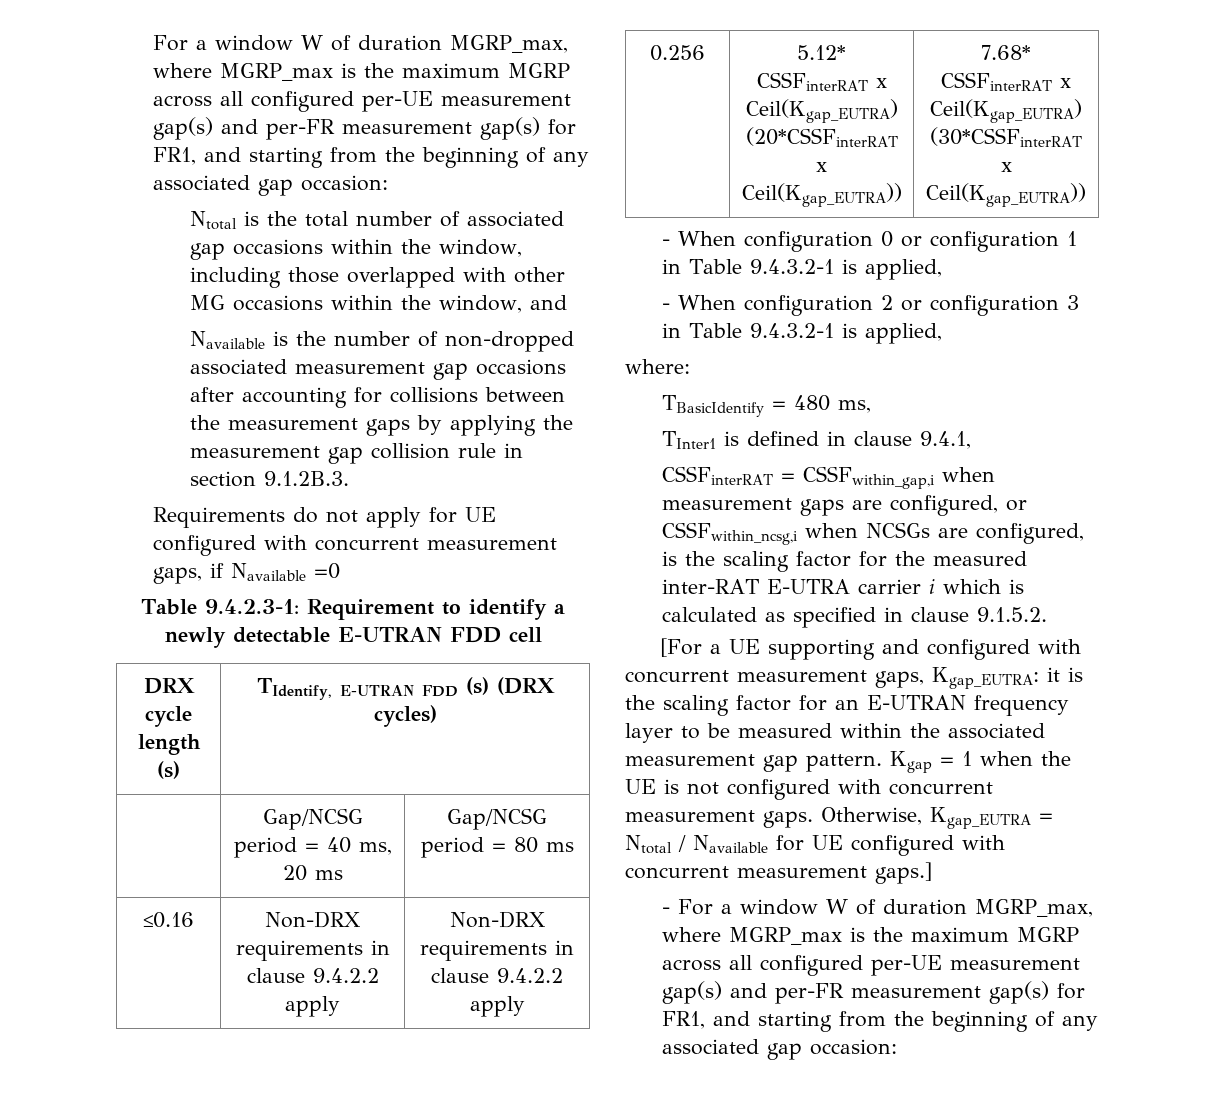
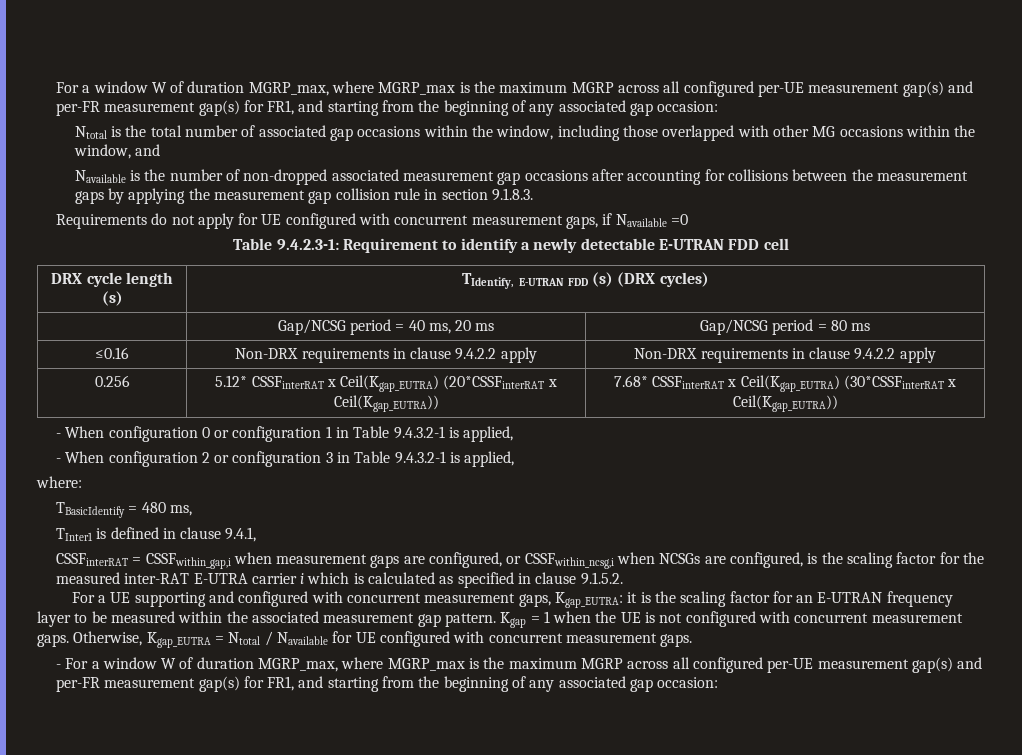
- Navailable is the number of non-dropped associated measurement gap occasions after accounting for collisions between the measurement gaps by applying the measurement gap collision rule in section 9.1.2B.3.
+ Navailable is the number of non-dropped associated measurement gap occasions after accounting for collisions between the measurement gaps by applying the measurement gap collision rule in section 9.1.8.3.
- [For a UE supporting and configured with concurrent measurement gaps, Kgap_EUTRA: it is the scaling factor for an E-UTRAN frequency layer to be measured within the associated measurement gap pattern.
+ For a UE supporting and configured with concurrent measurement gaps, Kgap_EUTRA: it is the scaling factor for an E-UTRAN frequency layer to be measured within the associated measurement gap pattern.
- Otherwise, Kgap_EUTRA = Ntotal / Navailable for UE configured with concurrent measurement gaps.]
+ Otherwise, Kgap_EUTRA = Ntotal / Navailable for UE configured with concurrent measurement gaps.

